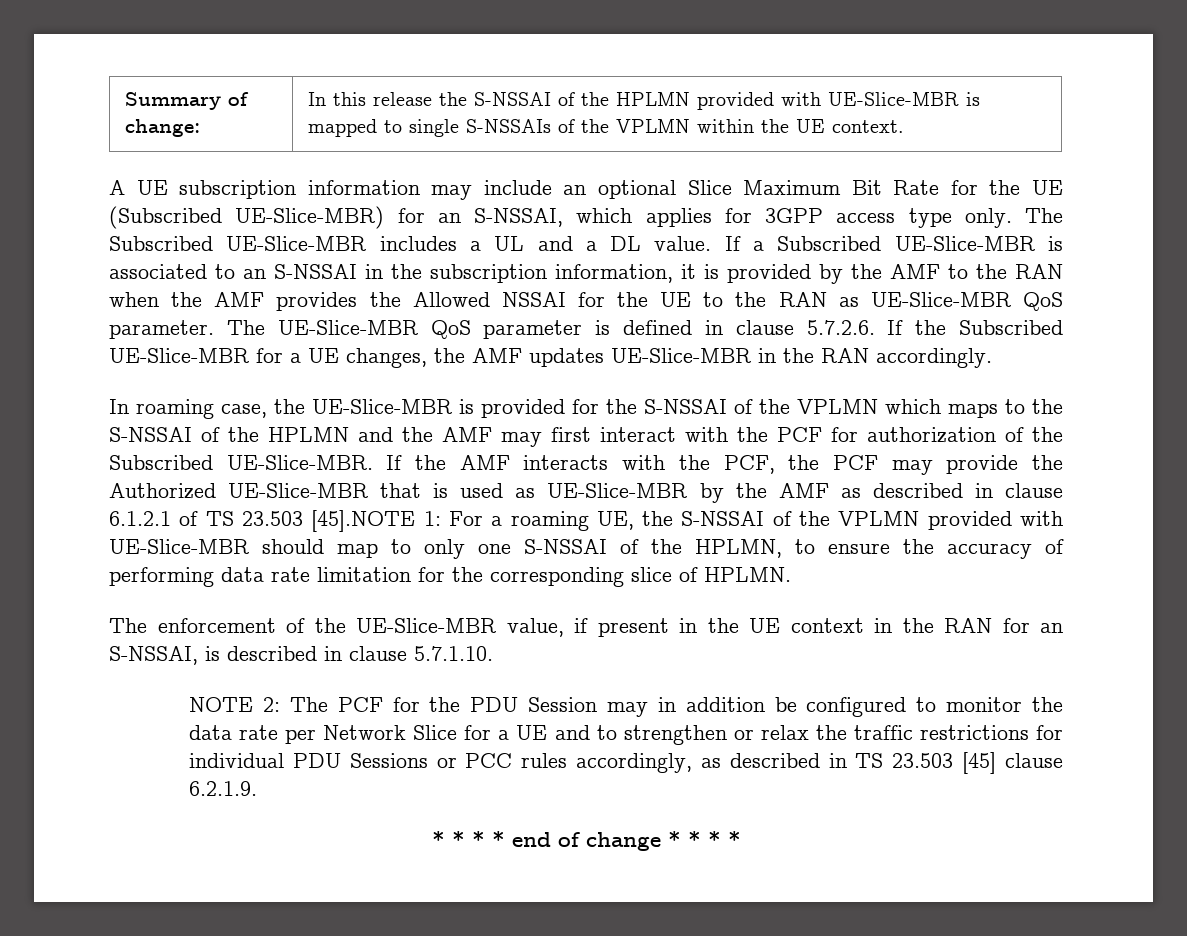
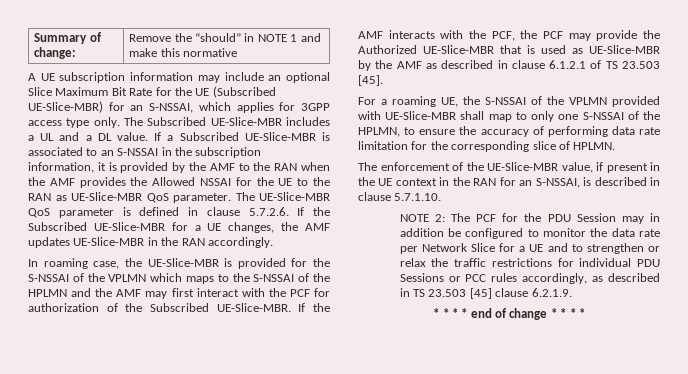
- Summary of change: | In this release the S-NSSAI of the HPLMN provided with UE-Slice-MBR is mapped to single S-NSSAIs of the VPLMN within the UE context.
+ Summary of change: | Remove the “should” in NOTE 1 and make this normative
- If the AMF interacts with the PCF, the PCF may provide the Authorized UE-Slice-MBR that is used as UE-Slice-MBR by the AMF as described in clause 6.1.2.1 of TS 23.503 [45].NOTE 1: For a roaming UE, the S-NSSAI of the VPLMN provided with UE-Slice-MBR should map to only one S-NSSAI of the HPLMN, to ensure the accuracy of performing data rate limitation for the corresponding slice of HPLMN.
+ If the AMF interacts with the PCF, the PCF may provide the Authorized UE-Slice-MBR that is used as UE-Slice-MBR by the AMF as described in clause 6.1.2.1 of TS 23.503 [45].
+ For a roaming UE, the S-NSSAI of the VPLMN provided with UE-Slice-MBR shall map to only one S-NSSAI of the HPLMN, to ensure the accuracy of performing data rate limitation for the corresponding slice of HPLMN.

